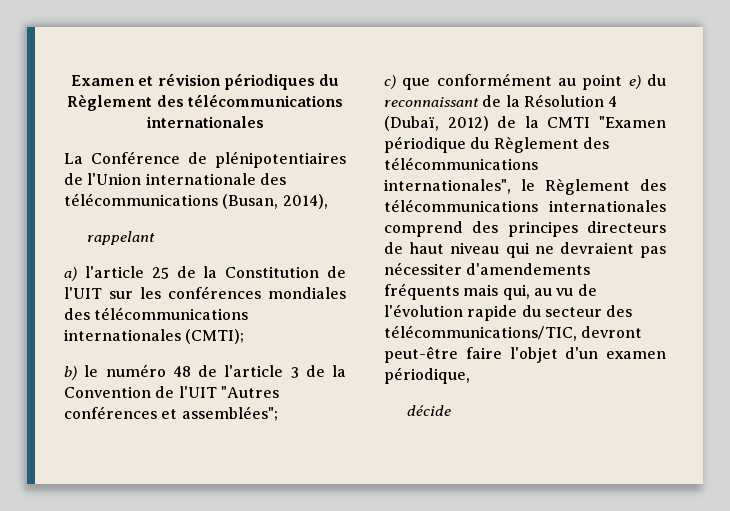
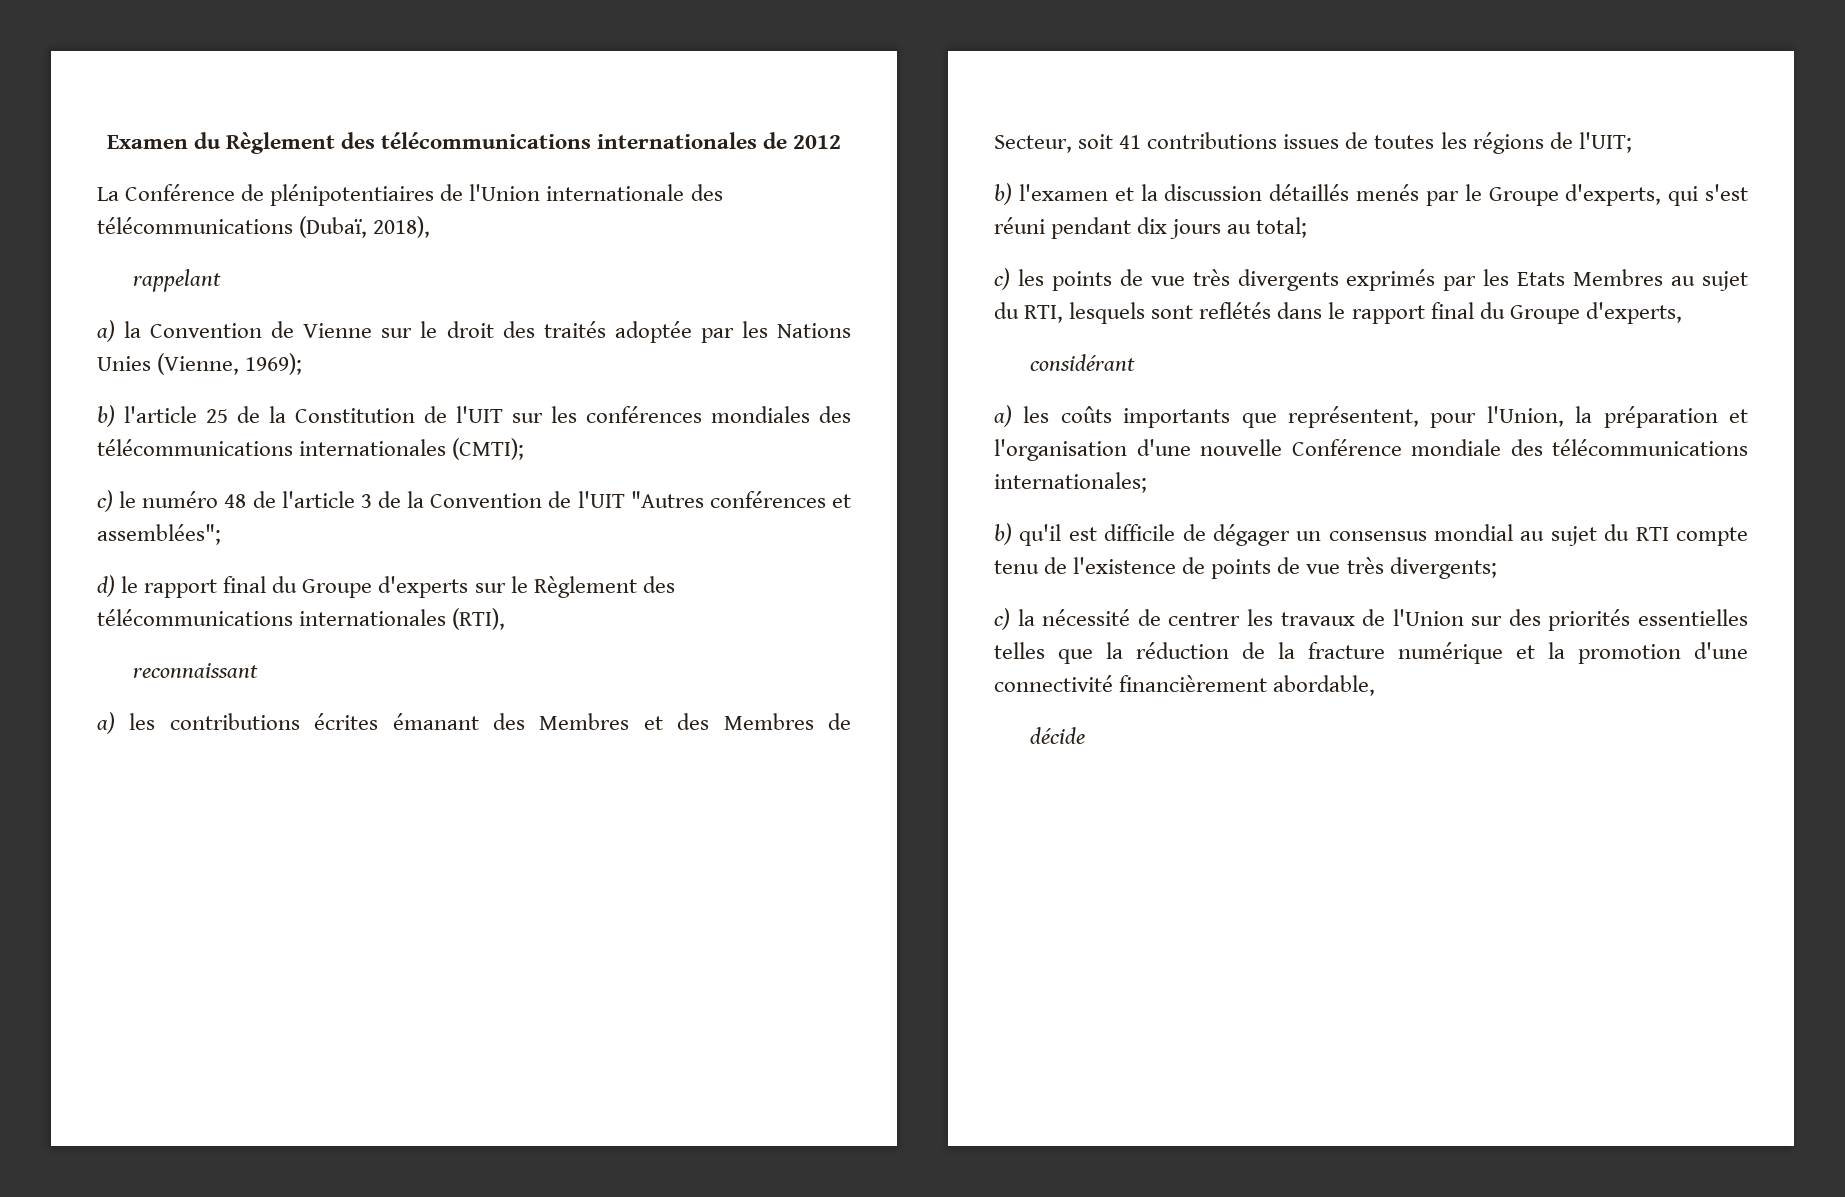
- Examen et révision périodiques du Règlement des télécommunications internationales
+ Examen du Règlement des télécommunications internationales de 2012
- La Conférence de plénipotentiaires de l'Union internationale des télécommunications (Busan, 2014),
+ La Conférence de plénipotentiaires de l'Union internationale des télécommunications (Dubaï, 2018),
- a) l'article 25 de la Constitution de l'UIT sur les conférences mondiales des télécommunications internationales (CMTI);
+ a) la Convention de Vienne sur le droit des traités adoptée par les Nations Unies (Vienne, 1969);
+ b) l'article 25 de la Constitution de l'UIT sur les conférences mondiales des télécommunications internationales (CMTI);
- b) le numéro 48 de l'article 3 de la Convention de l'UIT "Autres conférences et assemblées";
+ c) le numéro 48 de l'article 3 de la Convention de l'UIT "Autres conférences et assemblées";
- c) que conformément au point e) du reconnaissant de la Résolution 4 (Dubaï, 2012) de la CMTI "Examen périodique du Règlement des télécommunications internationales", le Règlement des télécommunications internationales comprend des principes directeurs de haut niveau qui ne devraient pas nécessiter d'amendements fréquents mais qui, au vu de l'évolution rapide du secteur des télécommunications/TIC, devront peut-être faire l'objet d'un examen périodique,
+ d) le rapport final du Groupe d'experts sur le Règlement des télécommunications internationales (RTI),
+ reconnaissant
+ a) les contributions écrites émanant des Membres et des Membres de Secteur, soit 41 contributions issues de toutes les régions de l'UIT;
+ b) l'examen et la discussion détaillés menés par le Groupe d'experts, qui s'est réuni pendant dix jours au total;
+ c) les points de vue très divergents exprimés par les Etats Membres au sujet du RTI, lesquels sont reflétés dans le rapport final du Groupe d'experts,
+ considérant
+ a) les coûts importants que représentent, pour l'Union, la préparation et l'organisation d'une nouvelle Conférence mondiale des télécommunications internationales;
+ b) qu'il est difficile de dégager un consensus mondial au sujet du RTI compte tenu de l'existence de points de vue très divergents;
+ c) la nécessité de centrer les travaux de l'Union sur des priorités essentielles telles que la réduction de la fracture numérique et la promotion d'une connectivité financièrement abordable,

